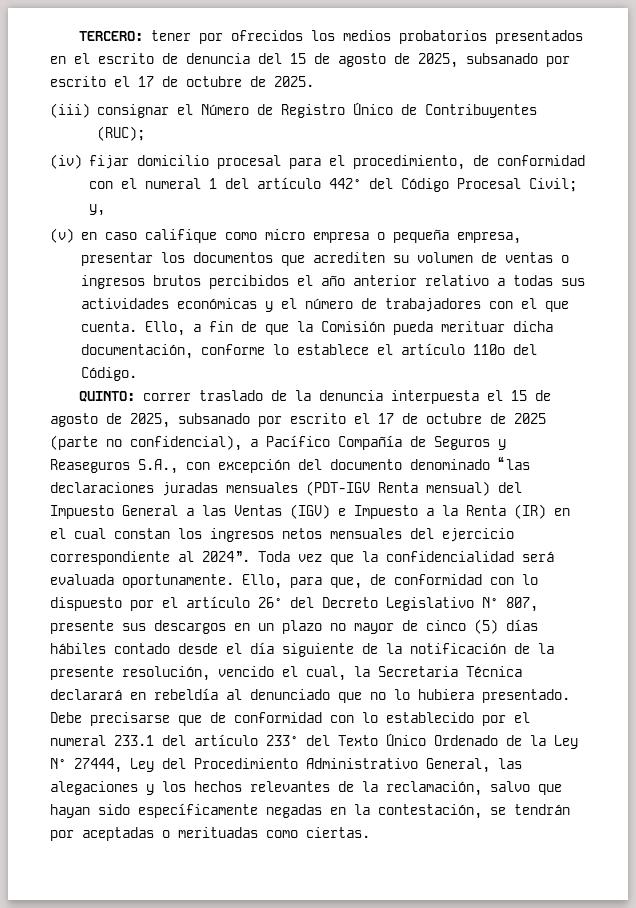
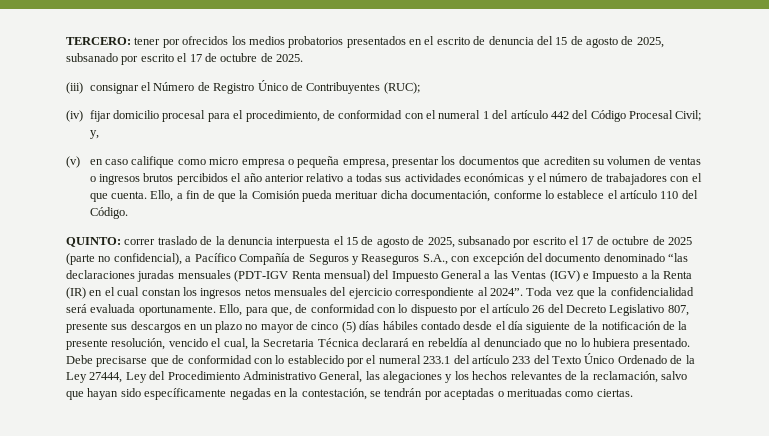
- (iv) fijar domicilio procesal para el procedimiento, de conformidad con el numeral 1 del artículo 442° del Código Procesal Civil; y,
+ (iv) fijar domicilio procesal para el procedimiento, de conformidad con el numeral 1 del artículo 442 del Código Procesal Civil; y,
- Ello, a fin de que la Comisión pueda merituar dicha documentación, conforme lo establece el artículo 110º del Código.
+ Ello, a fin de que la Comisión pueda merituar dicha documentación, conforme lo establece el artículo 110 del Código.
- Ello, para que, de conformidad con lo dispuesto por el artículo 26° del Decreto Legislativo N° 807, presente sus descargos en un plazo no mayor de cinco (5) días hábiles contado desde el día siguiente de la notificación de la presente resolución, vencido el cual, la Secretaria Técnica declarará en rebeldía al denunciado que no lo hubiera presentado.
+ Ello, para que, de conformidad con lo dispuesto por el artículo 26 del Decreto Legislativo 807, presente sus descargos en un plazo no mayor de cinco (5) días hábiles contado desde el día siguiente de la notificación de la presente resolución, vencido el cual, la Secretaria Técnica declarará en rebeldía al denunciado que no lo hubiera presentado.
- Debe precisarse que de conformidad con lo establecido por el numeral 233.1 del artículo 233° del Texto Único Ordenado de la Ley N° 27444, Ley del Procedimiento Administrativo General, las alegaciones y los hechos relevantes de la reclamación, salvo que hayan sido específicamente negadas en la contestación, se tendrán por aceptadas o merituadas como ciertas.
+ Debe precisarse que de conformidad con lo establecido por el numeral 233.1 del artículo 233 del Texto Único Ordenado de la Ley 27444, Ley del Procedimiento Administrativo General, las alegaciones y los hechos relevantes de la reclamación, salvo que hayan sido específicamente negadas en la contestación, se tendrán por aceptadas o merituadas como ciertas.

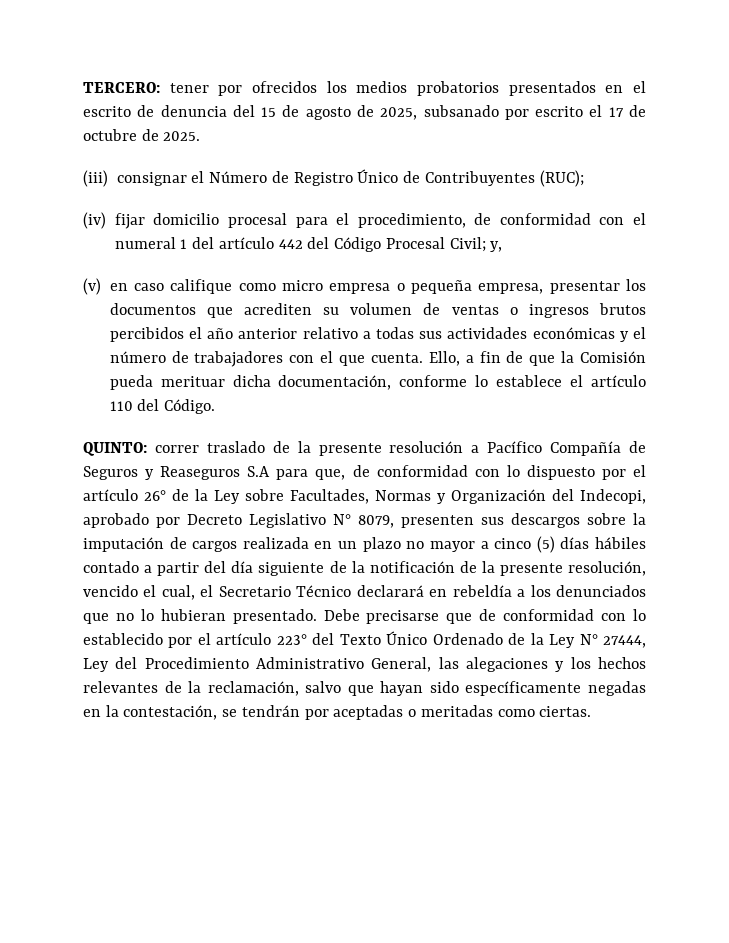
- QUINTO: correr traslado de la denuncia interpuesta el 15 de agosto de 2025, subsanado por escrito el 17 de octubre de 2025 (parte no confidencial), a Pacífico Compañía de Seguros y Reaseguros S.A., con excepción del documento denominado “las declaraciones juradas mensuales (PDT-IGV Renta mensual) del Impuesto General a las Ventas (IGV) e Impuesto a la Renta (IR) en el cual constan los ingresos netos mensuales del ejercicio correspondiente al 2024”. Toda vez que la confidencialidad será evaluada oportunamente. Ello, para que, de conformidad con lo dispuesto por el artículo 26 del Decreto Legislativo 807, presente sus descargos en un plazo no mayor de cinco (5) días hábiles contado desde el día siguiente de la notificación de la presente resolución, vencido el cual, la Secretaria Técnica declarará en rebeldía al denunciado que no lo hubiera presentado.
+ QUINTO: correr traslado de la presente resolución a Pacífico Compañía de Seguros y Reaseguros S.A para que, de conformidad con lo dispuesto por el artículo 26° de la Ley sobre Facultades, Normas y Organización del Indecopi, aprobado por Decreto Legislativo N° 8079, presenten sus descargos sobre la imputación de cargos realizada en un plazo no mayor a cinco (5) días hábiles contado a partir del día siguiente de la notificación de la presente resolución, vencido el cual, el Secretario Técnico declarará en rebeldía a los denunciados que no lo hubieran presentado.
- Debe precisarse que de conformidad con lo establecido por el numeral 233.1 del artículo 233 del Texto Único Ordenado de la Ley 27444, Ley del Procedimiento Administrativo General, las alegaciones y los hechos relevantes de la reclamación, salvo que hayan sido específicamente negadas en la contestación, se tendrán por aceptadas o merituadas como ciertas.
+ Debe precisarse que de conformidad con lo establecido por el artículo 223° del Texto Único Ordenado de la Ley N° 27444, Ley del Procedimiento Administrativo General, las alegaciones y los hechos relevantes de la reclamación, salvo que hayan sido específicamente negadas en la contestación, se tendrán por aceptadas o meritadas como ciertas.

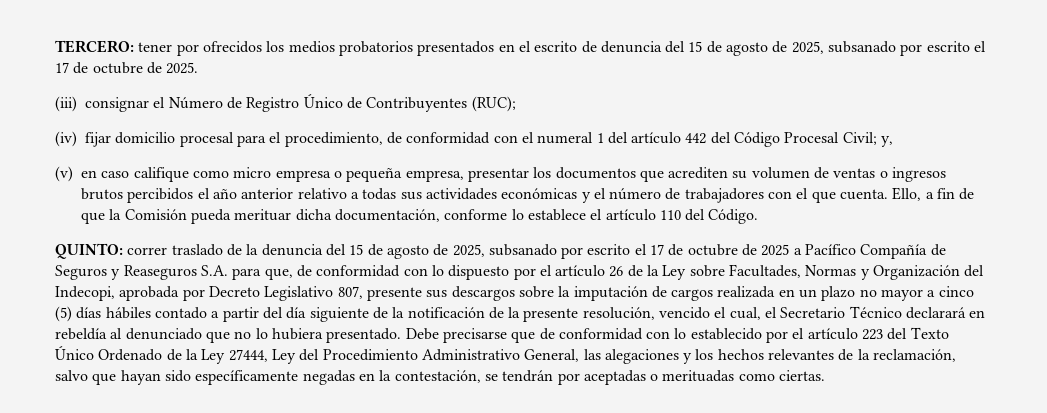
- correr traslado de la presente resolución a Pacífico Compañía de Seguros y Reaseguros S.A para que, de conformidad con lo dispuesto por el artículo 26° de la Ley sobre Facultades, Normas y Organización del Indecopi, aprobado por Decreto Legislativo N° 8079, presenten sus descargos sobre la imputación de cargos realizada en un plazo no mayor a cinco (5) días hábiles contado a partir del día siguiente de la notificación de la presente resolución, vencido el cual, el Secretario Técnico declarará en rebeldía a los denunciados que no lo hubieran presentado.
+ correr traslado de la denuncia del 15 de agosto de 2025, subsanado por escrito el 17 de octubre de 2025 a Pacífico Compañía de Seguros y Reaseguros S.A. para que, de conformidad con lo dispuesto por el artículo 26 de la Ley sobre Facultades, Normas y Organización del Indecopi, aprobada por Decreto Legislativo 807, presente sus descargos sobre la imputación de cargos realizada en un plazo no mayor a cinco (5) días hábiles contado a partir del día siguiente de la notificación de la presente resolución, vencido el cual, el Secretario Técnico declarará en rebeldía al denunciado que no lo hubiera presentado.
- Debe precisarse que de conformidad con lo establecido por el artículo 223° del Texto Único Ordenado de la Ley N° 27444, Ley del Procedimiento Administrativo General, las alegaciones y los hechos relevantes de la reclamación, salvo que hayan sido específicamente negadas en la contestación, se tendrán por aceptadas o meritadas como ciertas.
+ Debe precisarse que de conformidad con lo establecido por el artículo 223 del Texto Único Ordenado de la Ley 27444, Ley del Procedimiento Administrativo General, las alegaciones y los hechos relevantes de la reclamación, salvo que hayan sido específicamente negadas en la contestación, se tendrán por aceptadas o merituadas como ciertas.

